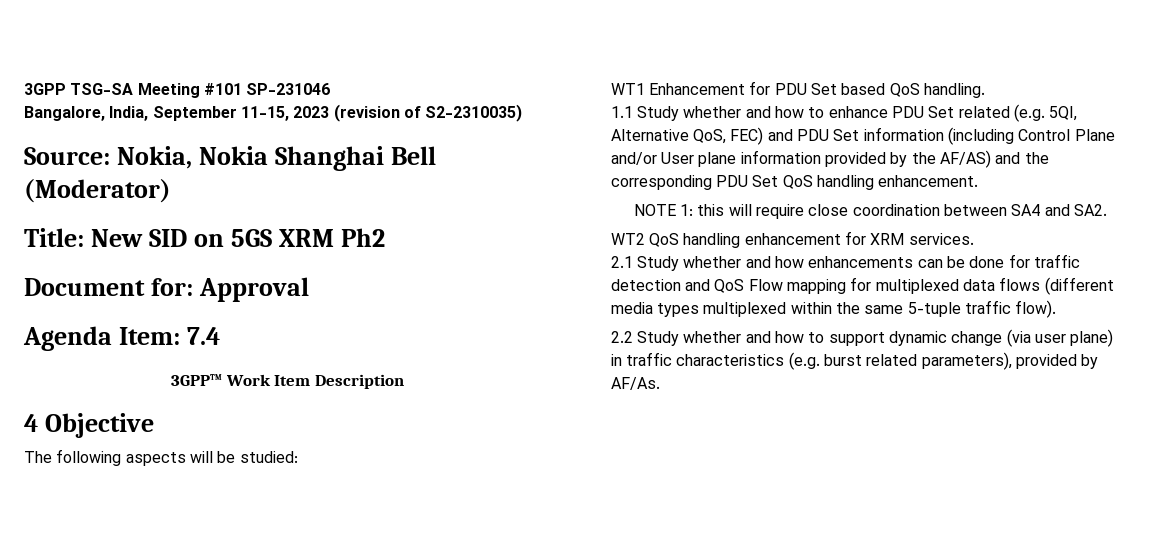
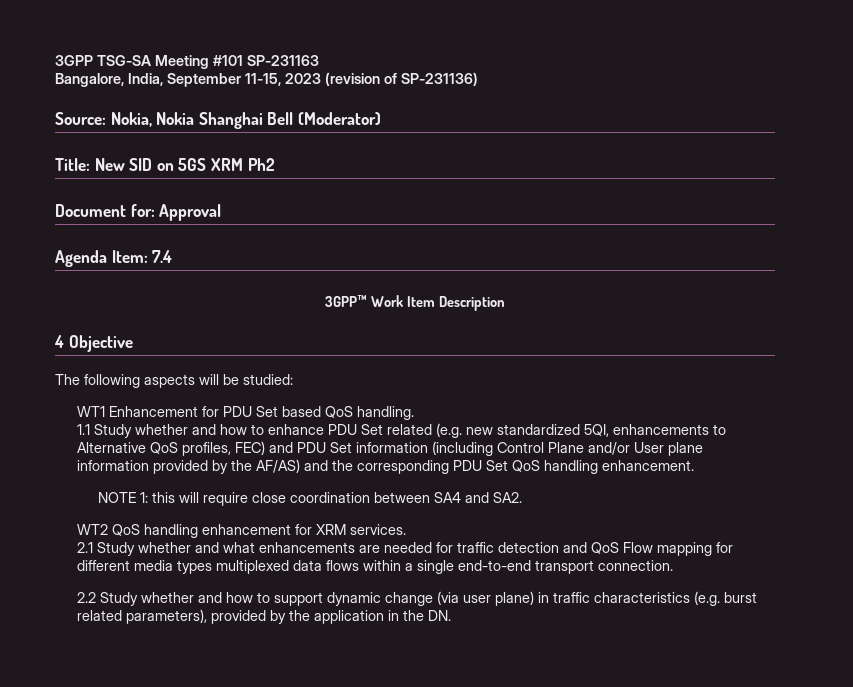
- 3GPP TSG-SA Meeting #101 SP-231046
+ 3GPP TSG-SA Meeting #101 SP-231163
- Bangalore, India, September 11-15, 2023 (revision of S2-2310035)
+ Bangalore, India, September 11-15, 2023 (revision of SP-231136)
- 1.1 Study whether and how to enhance PDU Set related (e.g. 5QI, Alternative QoS, FEC) and PDU Set information (including Control Plane and/or User plane information provided by the AF/AS) and the corresponding PDU Set QoS handling enhancement.
+ 1.1 Study whether and how to enhance PDU Set related (e.g. new standardized 5QI, enhancements to Alternative QoS profiles, FEC) and PDU Set information (including Control Plane and/or User plane information provided by the AF/AS) and the corresponding PDU Set QoS handling enhancement.
- 2.1 Study whether and how enhancements can be done for traffic detection and QoS Flow mapping for multiplexed data flows (different media types multiplexed within the same 5-tuple traffic flow).
+ 2.1 Study whether and what enhancements are needed for traffic detection and QoS Flow mapping for different media types multiplexed data flows within a single end-to-end transport connection.
- 2.2 Study whether and how to support dynamic change (via user plane) in traffic characteristics (e.g. burst related parameters), provided by AF/As.
+ 2.2 Study whether and how to support dynamic change (via user plane) in traffic characteristics (e.g. burst related parameters), provided by the application in the DN.

